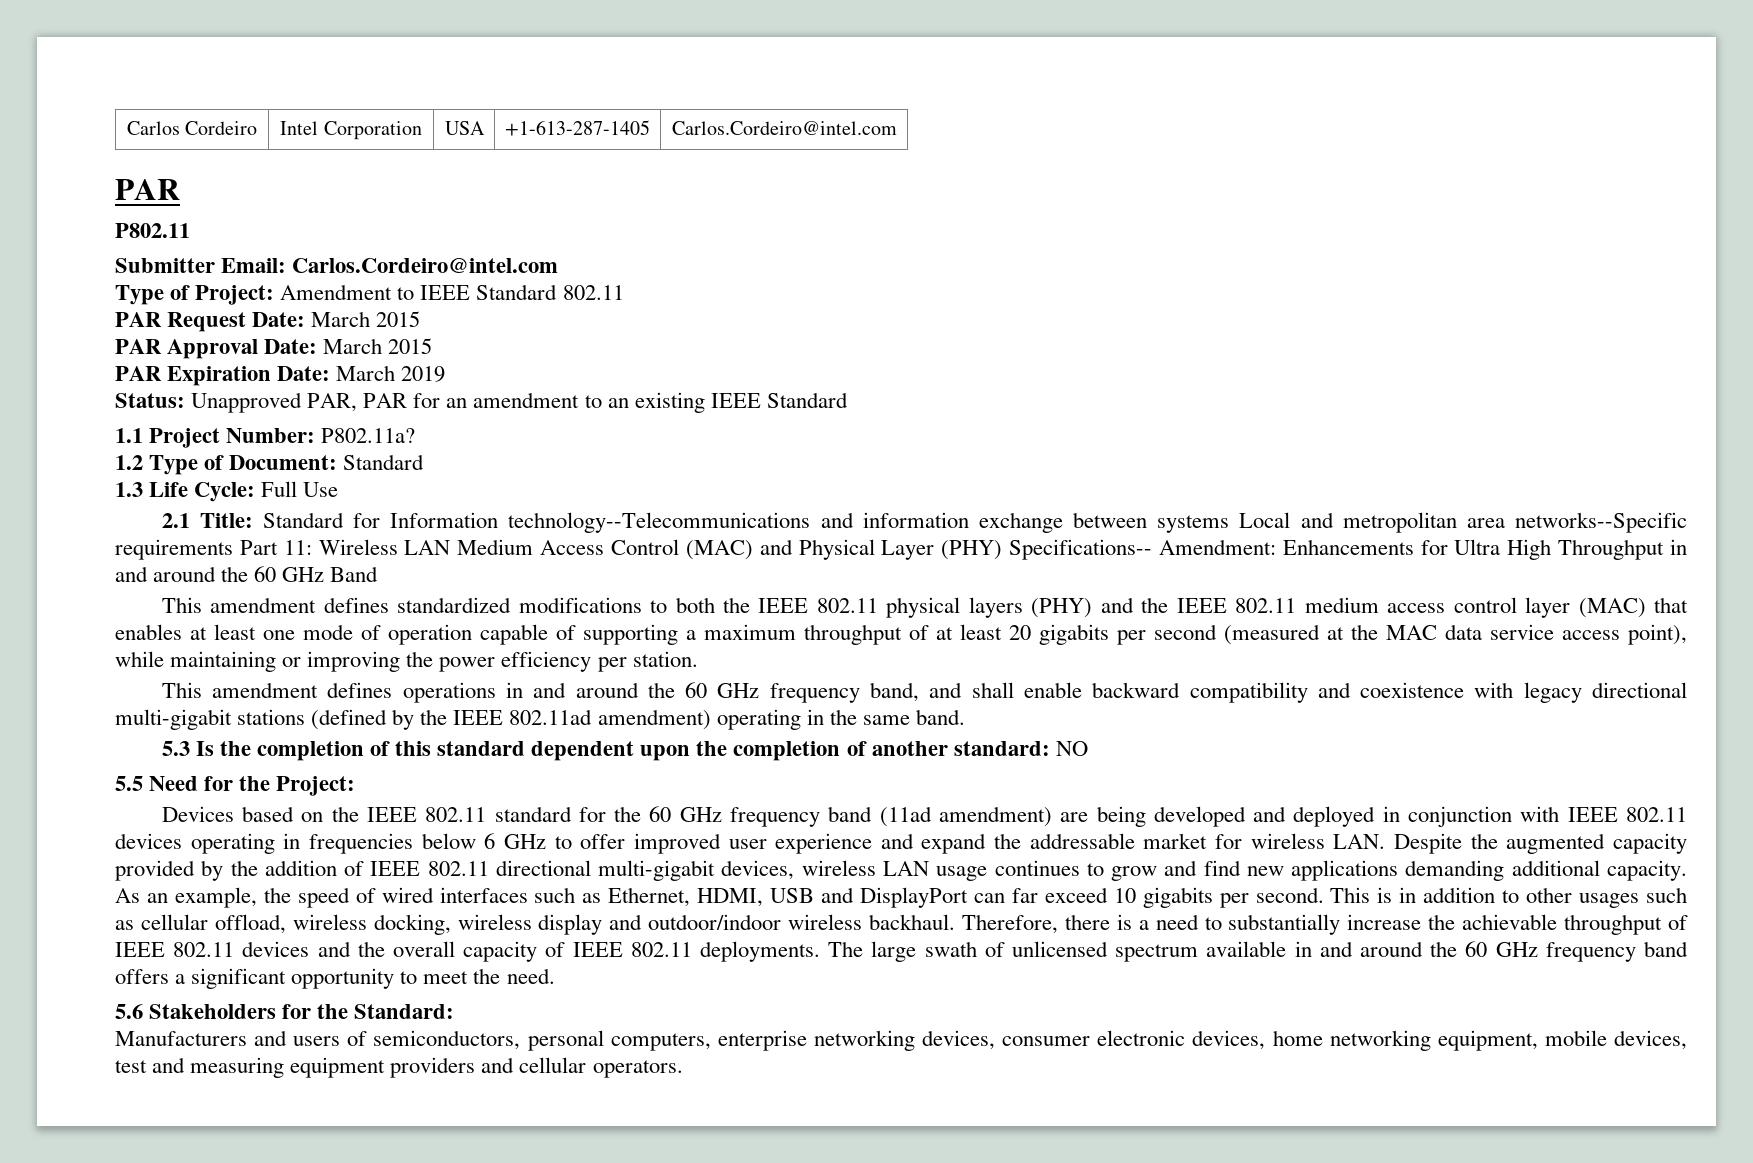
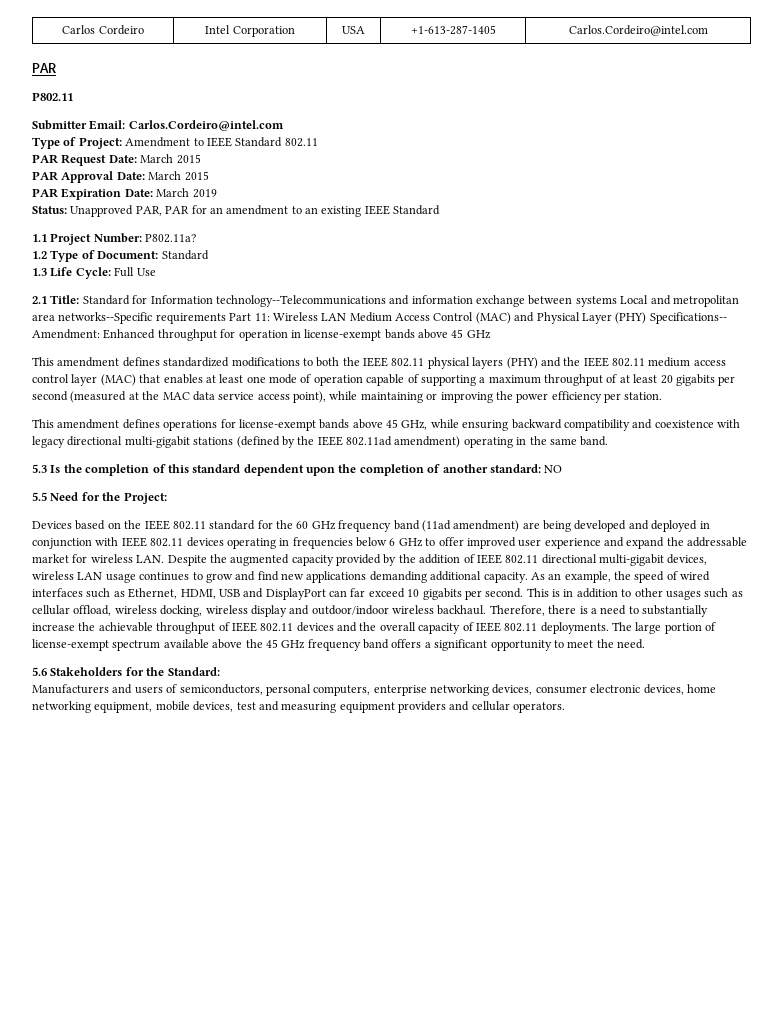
- 2.1 Title: Standard for Information technology--Telecommunications and information exchange between systems Local and metropolitan area networks--Specific requirements Part 11: Wireless LAN Medium Access Control (MAC) and Physical Layer (PHY) Specifications-- Amendment: Enhancements for Ultra High Throughput in and around the 60 GHz Band
+ 2.1 Title: Standard for Information technology--Telecommunications and information exchange between systems Local and metropolitan area networks--Specific requirements Part 11: Wireless LAN Medium Access Control (MAC) and Physical Layer (PHY) Specifications-- Amendment: Enhanced throughput for operation in license-exempt bands above 45 GHz
- This amendment defines operations in and around the 60 GHz frequency band, and shall enable backward compatibility and coexistence with legacy directional multi-gigabit stations (defined by the IEEE 802.11ad amendment) operating in the same band.
+ This amendment defines operations for license-exempt bands above 45 GHz, while ensuring backward compatibility and coexistence with legacy directional multi-gigabit stations (defined by the IEEE 802.11ad amendment) operating in the same band.
- The large swath of unlicensed spectrum available in and around the 60 GHz frequency band offers a significant opportunity to meet the need.
+ The large portion of license-exempt spectrum available above the 45 GHz frequency band offers a significant opportunity to meet the need.

